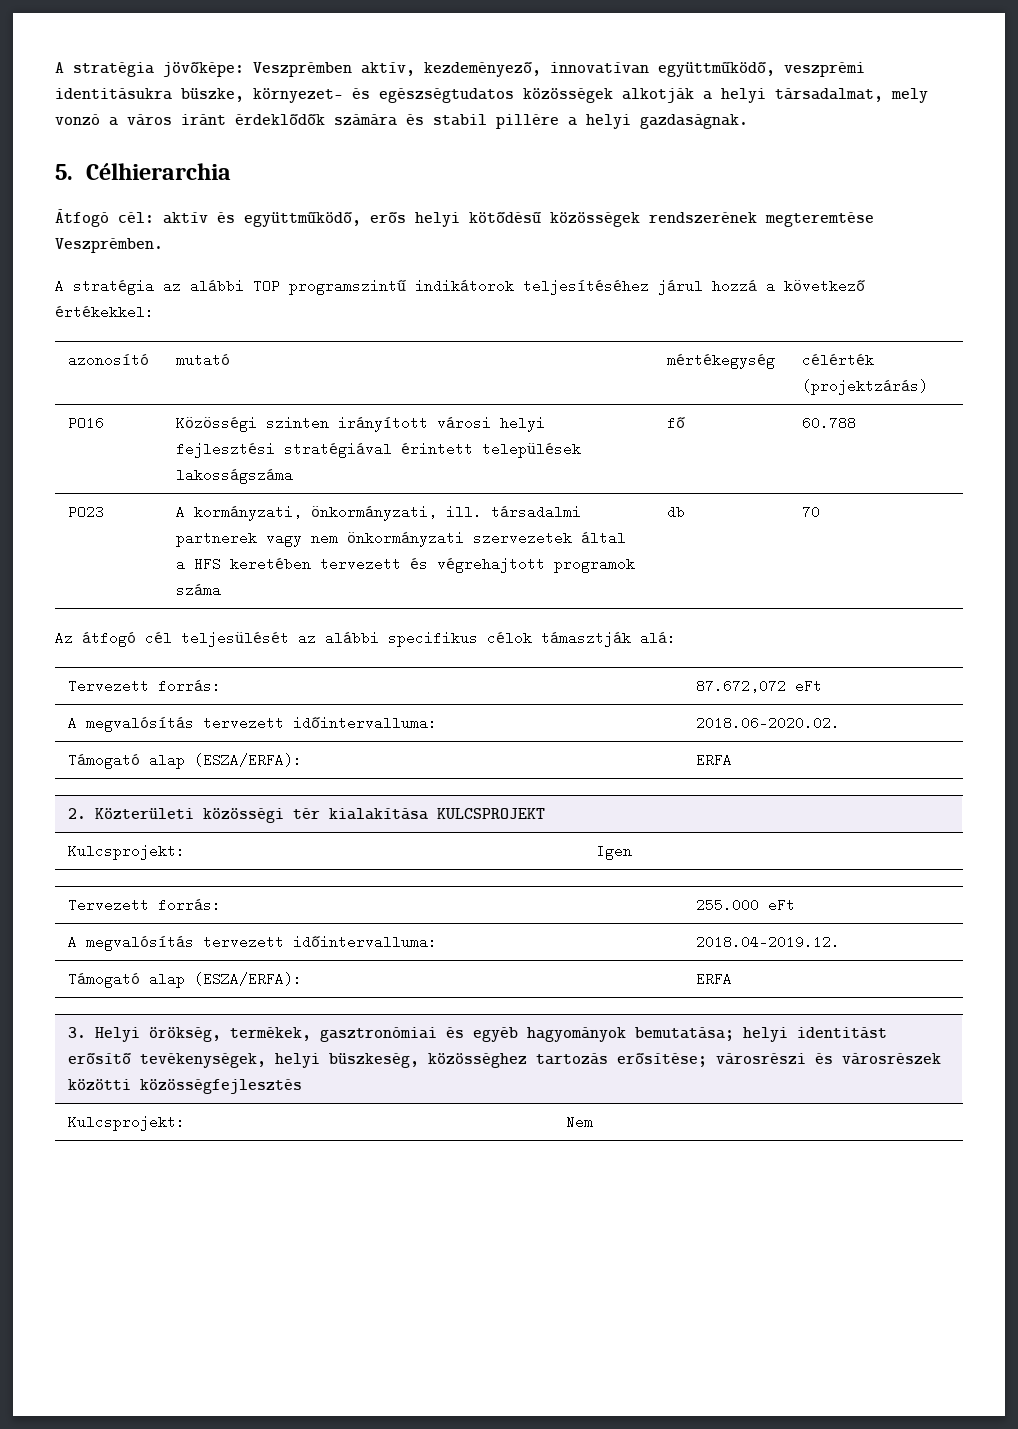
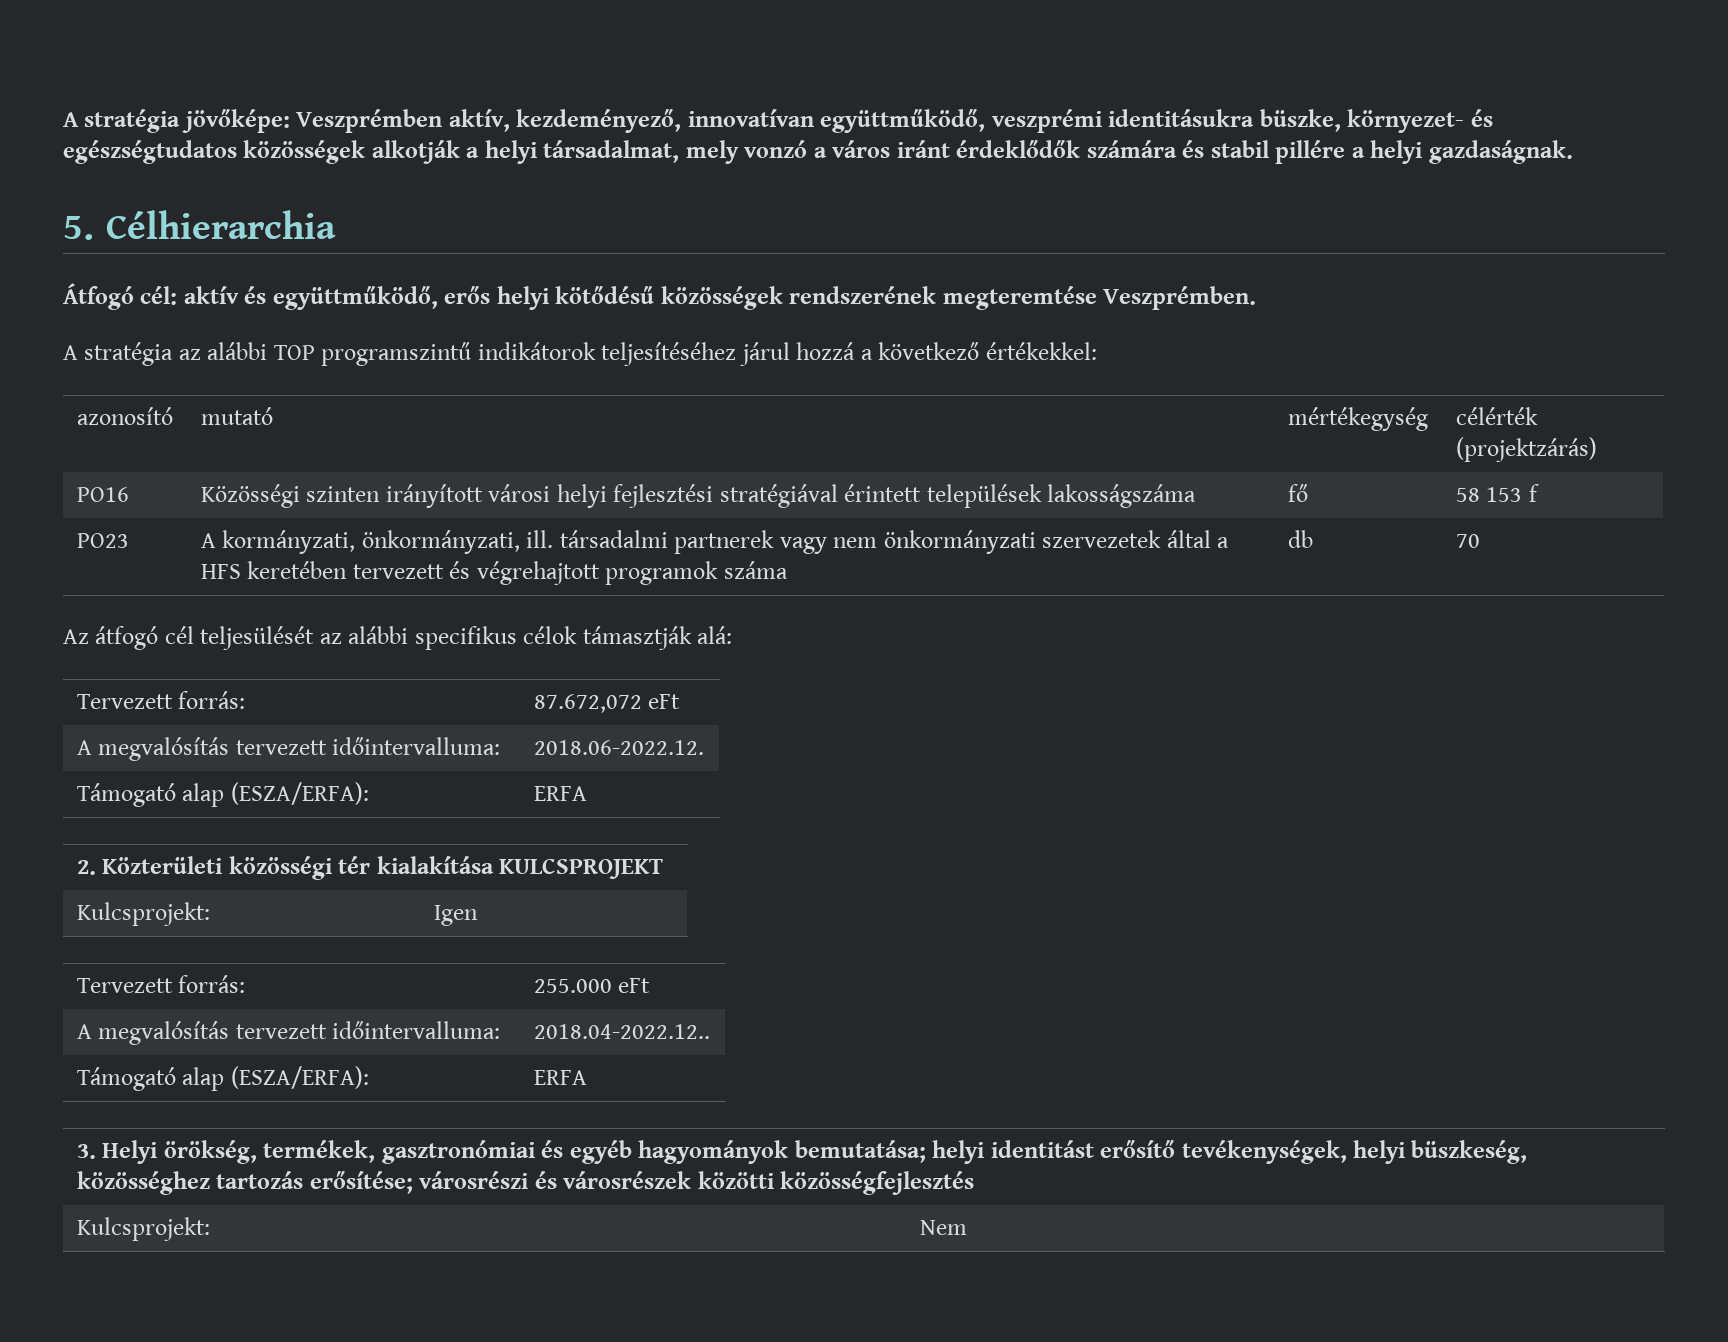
- PO16 | Közösségi szinten irányított városi helyi fejlesztési stratégiával érintett települések lakosságszáma | fő | 60.788
+ PO16 | Közösségi szinten irányított városi helyi fejlesztési stratégiával érintett települések lakosságszáma | fő | 58 153 f
- A megvalósítás tervezett időintervalluma: | 2018.06-2020.02.
+ A megvalósítás tervezett időintervalluma: | 2018.06-2022.12.
- A megvalósítás tervezett időintervalluma: | 2018.04-2019.12.
+ A megvalósítás tervezett időintervalluma: | 2018.04-2022.12..

